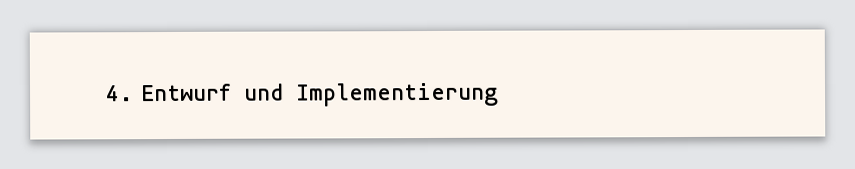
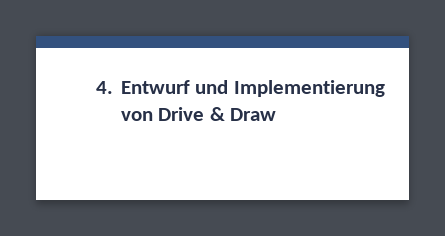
- 4. Entwurf und Implementierung
+ 4. Entwurf und Implementierung von Drive & Draw

